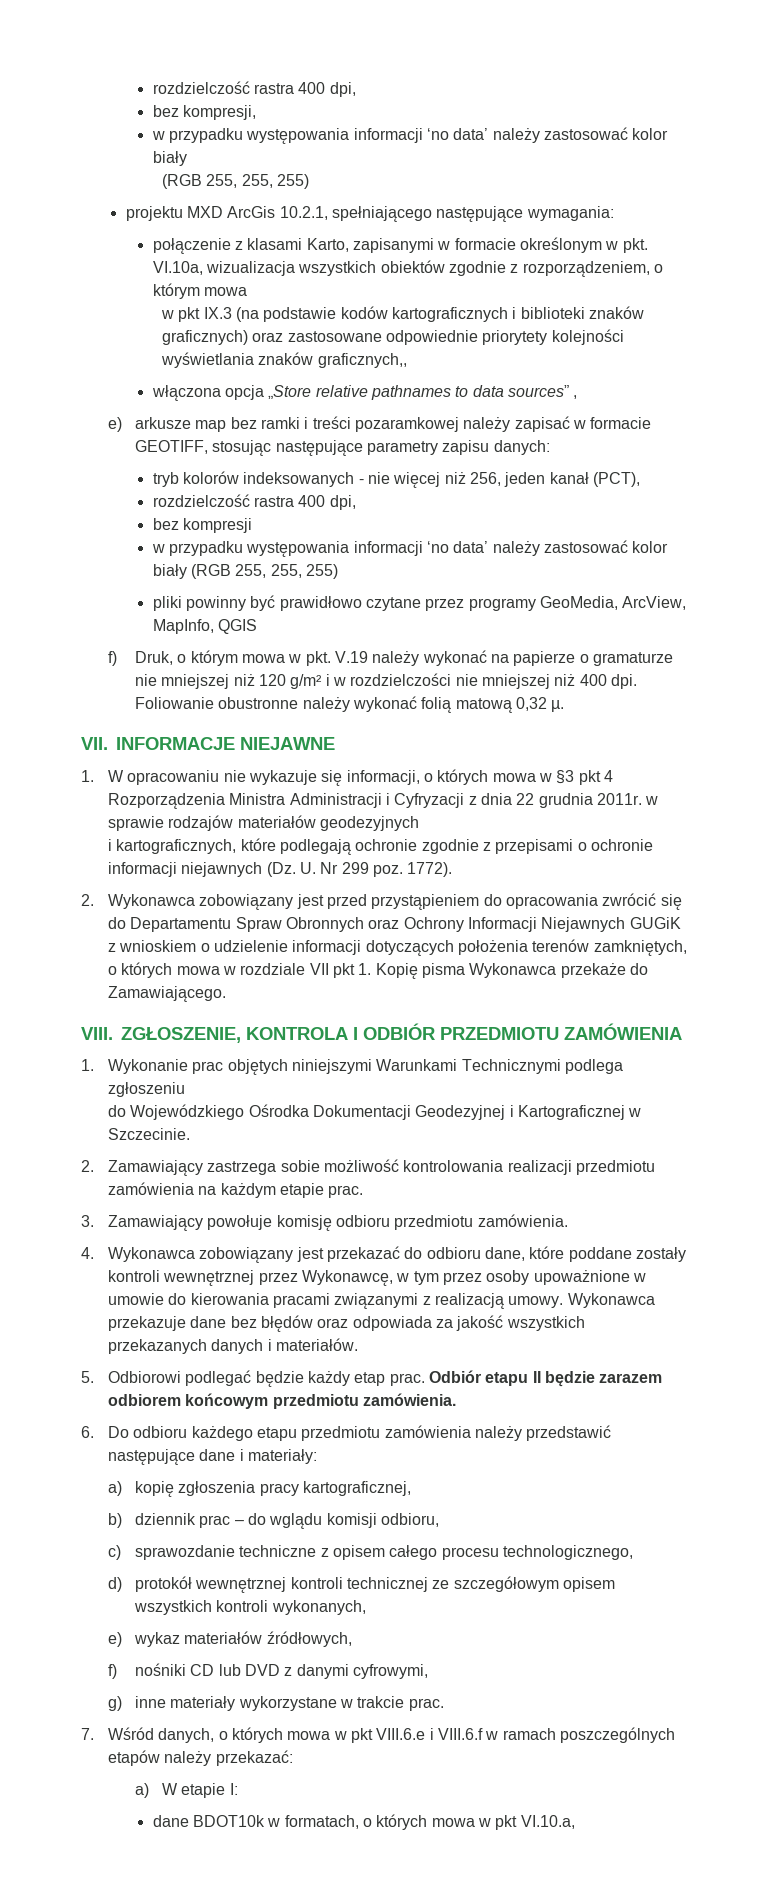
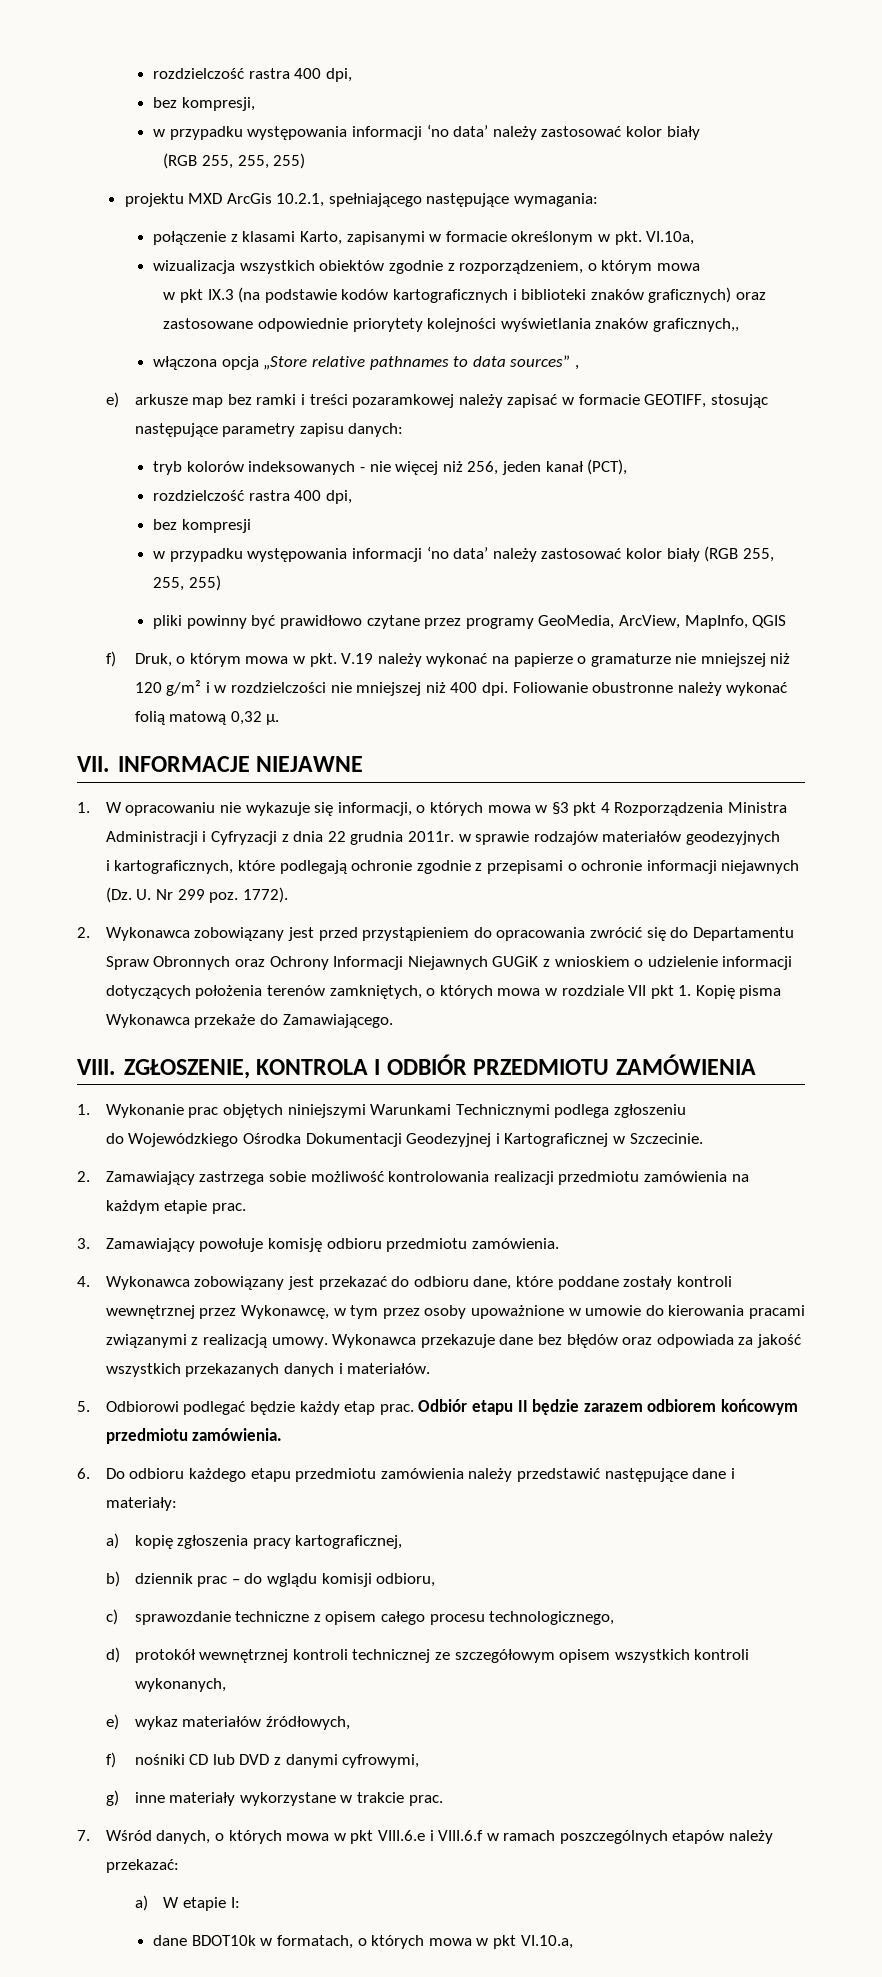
- połączenie z klasami Karto, zapisanymi w formacie określonym w pkt. VI.10a, wizualizacja wszystkich obiektów zgodnie z rozporządzeniem, o którym mowa
+ połączenie z klasami Karto, zapisanymi w formacie określonym w pkt. VI.10a,
+ wizualizacja wszystkich obiektów zgodnie z rozporządzeniem, o którym mowa

